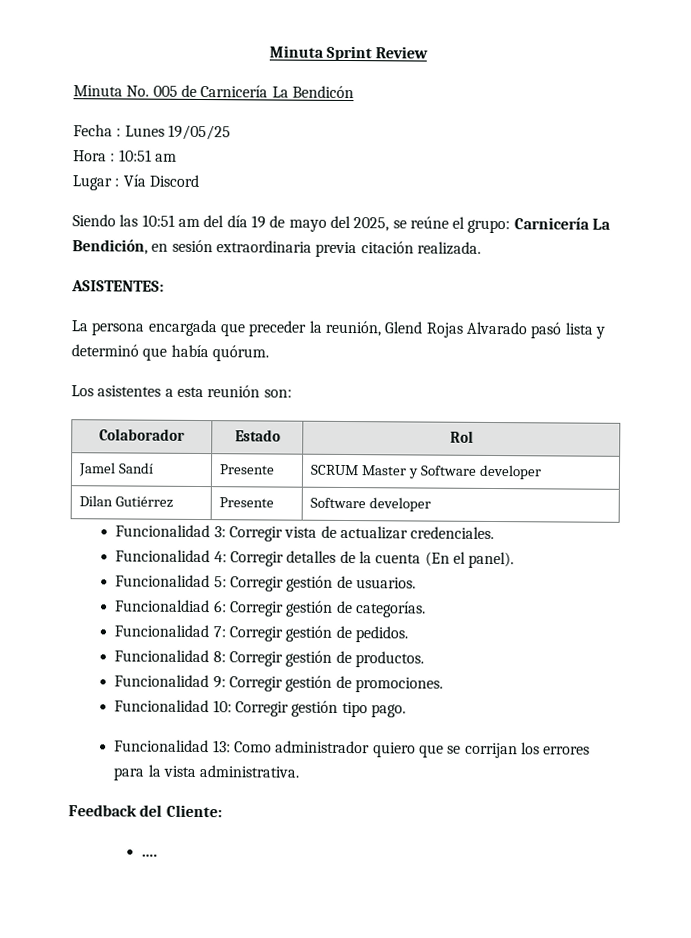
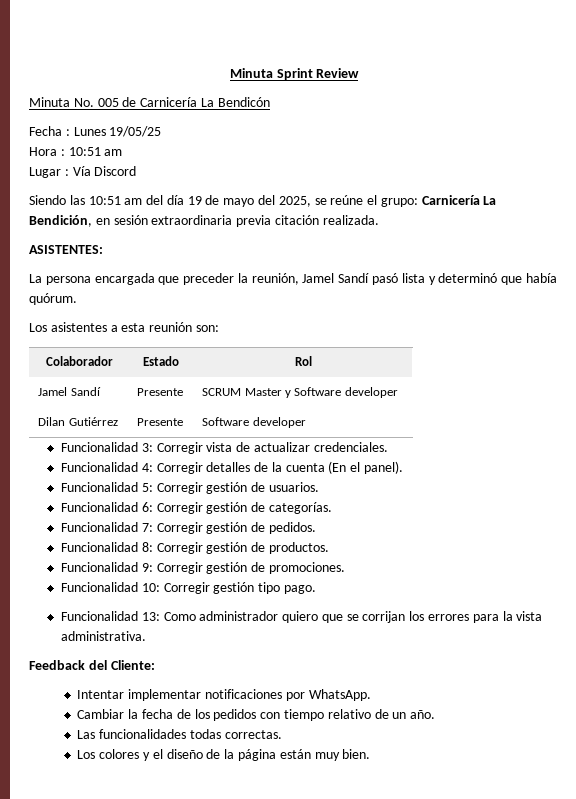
- La persona encargada que preceder la reunión, Glend Rojas Alvarado pasó lista y determinó que había quórum.
+ La persona encargada que preceder la reunión, Jamel Sandí pasó lista y determinó que había quórum.
- Funcionaldiad 6: Corregir gestión de categorías.
+ Funcionalidad 6: Corregir gestión de categorías.
- ….
+ Intentar implementar notificaciones por WhatsApp.
+ Cambiar la fecha de los pedidos con tiempo relativo de un año.
+ Las funcionalidades todas correctas.
+ Los colores y el diseño de la página están muy bien.

